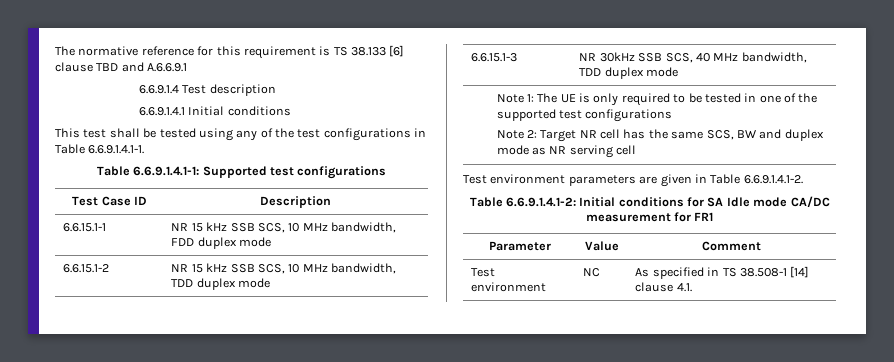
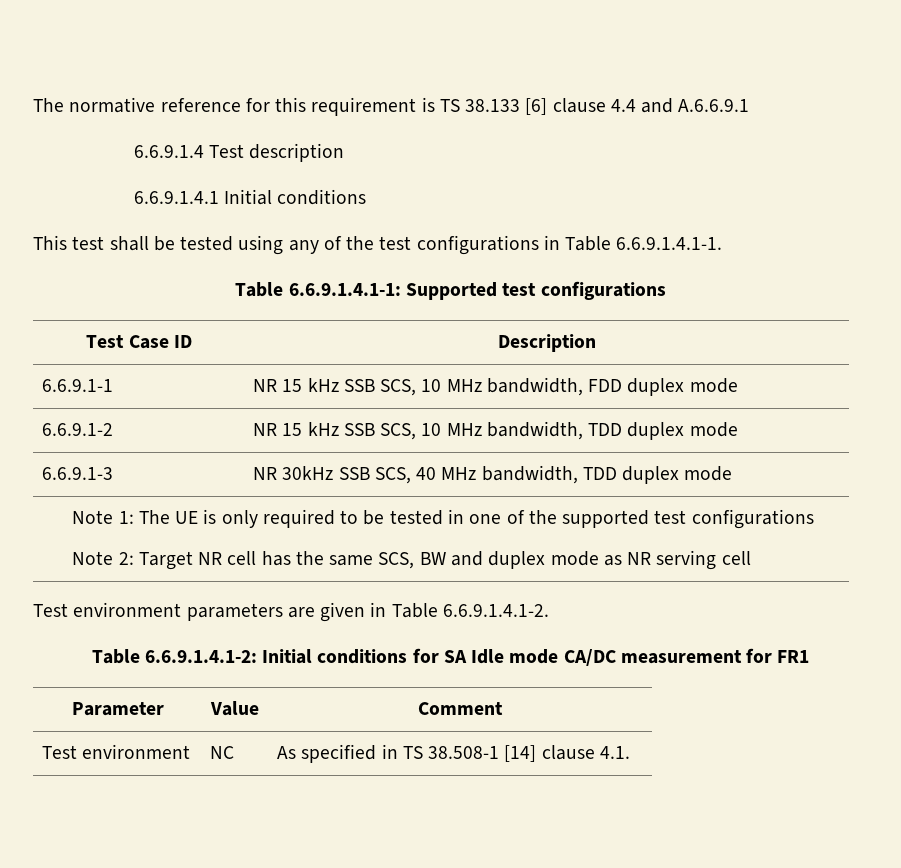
- The normative reference for this requirement is TS 38.133 [6] clause TBD and A.6.6.9.1
+ The normative reference for this requirement is TS 38.133 [6] clause 4.4 and A.6.6.9.1
- 6.6.15.1-1 | NR 15 kHz SSB SCS, 10 MHz bandwidth, FDD duplex mode
+ 6.6.9.1-1 | NR 15 kHz SSB SCS, 10 MHz bandwidth, FDD duplex mode
- 6.6.15.1-2 | NR 15 kHz SSB SCS, 10 MHz bandwidth, TDD duplex mode
+ 6.6.9.1-2 | NR 15 kHz SSB SCS, 10 MHz bandwidth, TDD duplex mode
- 6.6.15.1-3 | NR 30kHz SSB SCS, 40 MHz bandwidth, TDD duplex mode
+ 6.6.9.1-3 | NR 30kHz SSB SCS, 40 MHz bandwidth, TDD duplex mode

